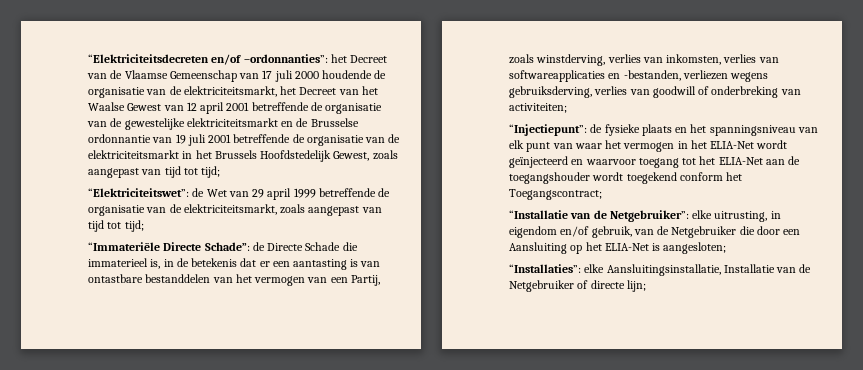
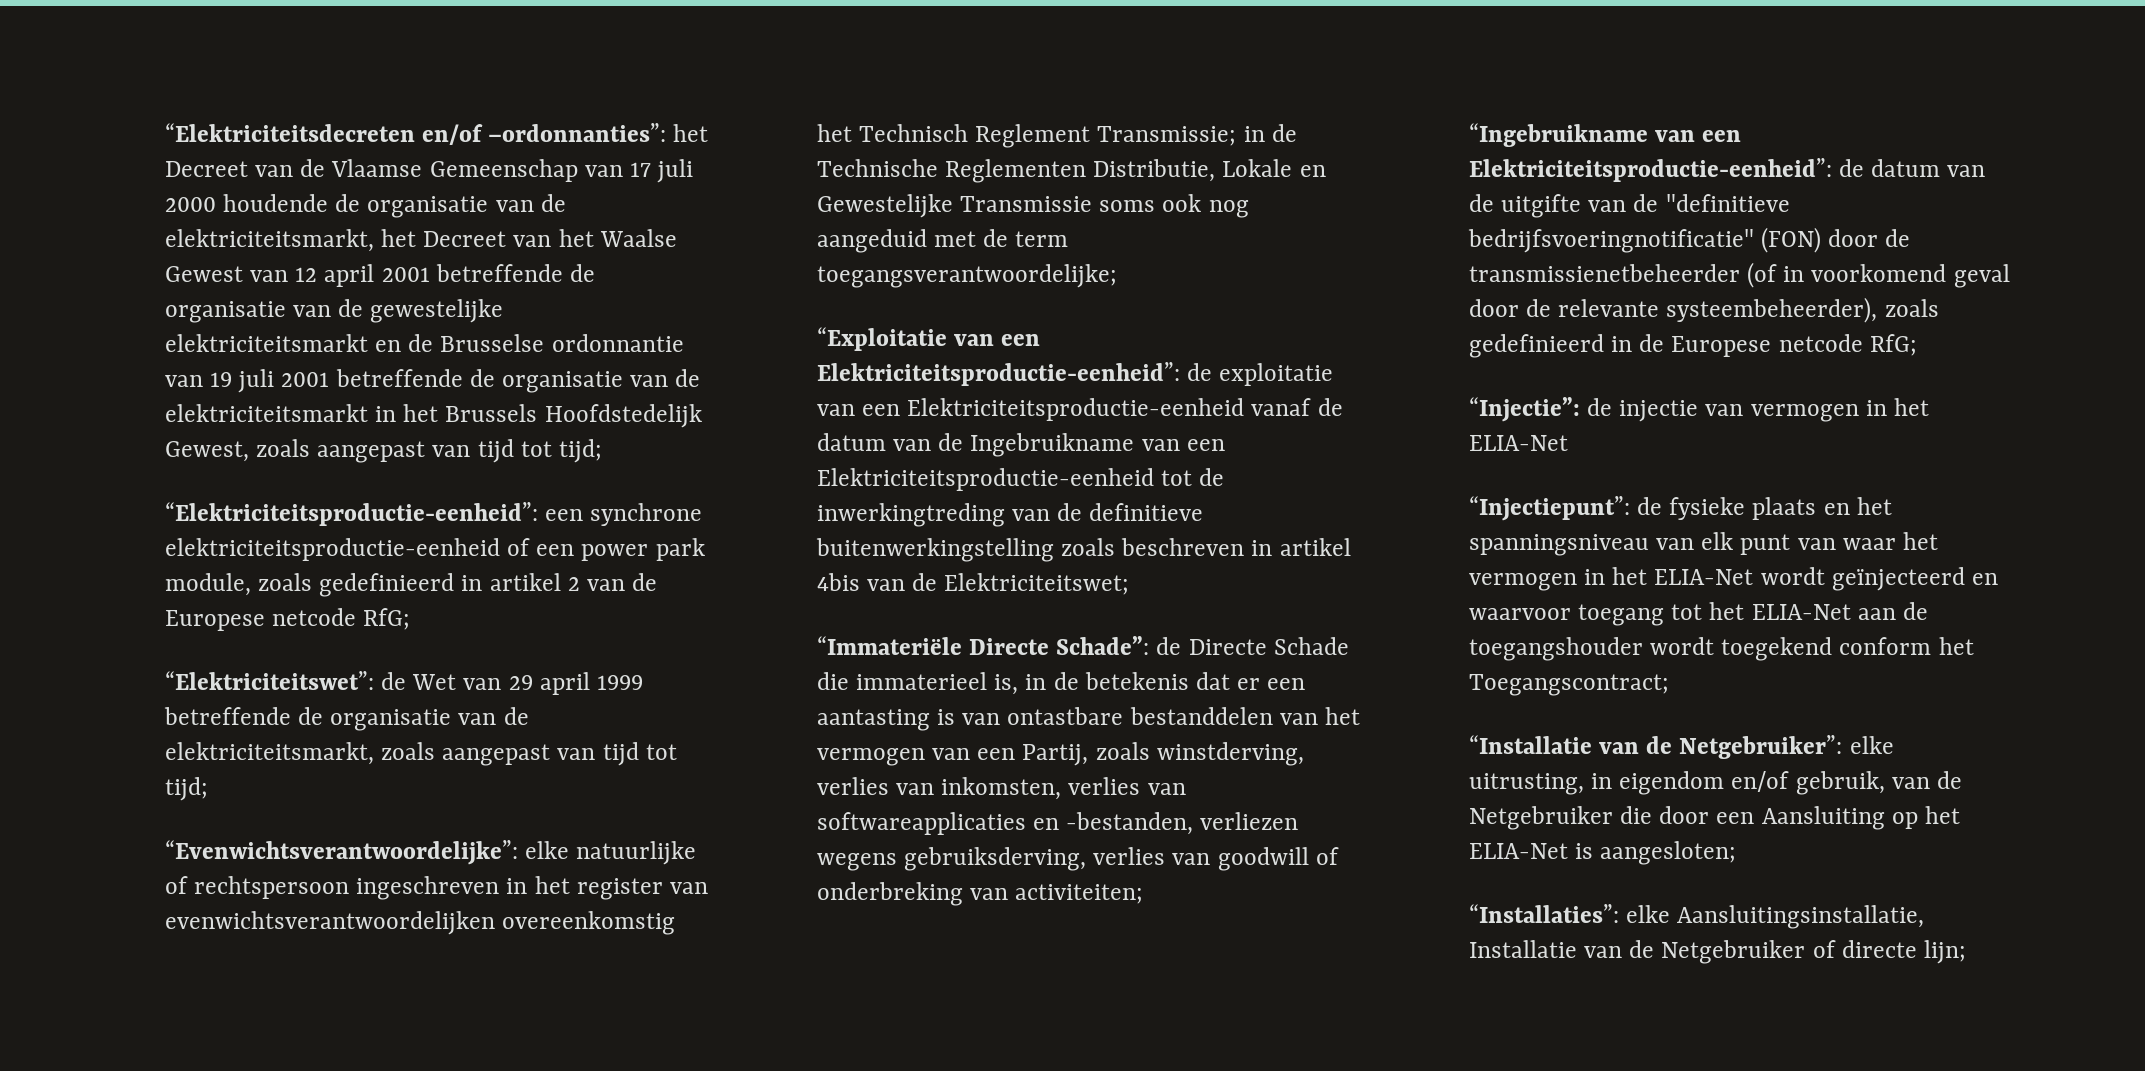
+ “Elektriciteitsproductie-eenheid”: een synchrone elektriciteitsproductie-eenheid of een power park module, zoals gedefinieerd in artikel 2 van de Europese netcode RfG;
+ “Evenwichtsverantwoordelijke”: elke natuurlijke of rechtspersoon ingeschreven in het register van evenwichtsverantwoordelijken overeenkomstig het Technisch Reglement Transmissie; in de Technische Reglementen Distributie, Lokale en Gewestelijke Transmissie soms ook nog aangeduid met de term toegangsverantwoordelijke;
+ “Exploitatie van een Elektriciteitsproductie-eenheid”: de exploitatie van een Elektriciteitsproductie-eenheid vanaf de datum van de Ingebruikname van een Elektriciteitsproductie-eenheid tot de inwerkingtreding van de definitieve buitenwerkingstelling zoals beschreven in artikel 4bis van de Elektriciteitswet;
+ “Ingebruikname van een Elektriciteitsproductie-eenheid”: de datum van de uitgifte van de "definitieve bedrijfsvoeringnotificatie" (FON) door de transmissienetbeheerder (of in voorkomend geval door de relevante systeembeheerder), zoals gedefinieerd in de Europese netcode RfG;
+ “Injectie”: de injectie van vermogen in het ELIA-Net

